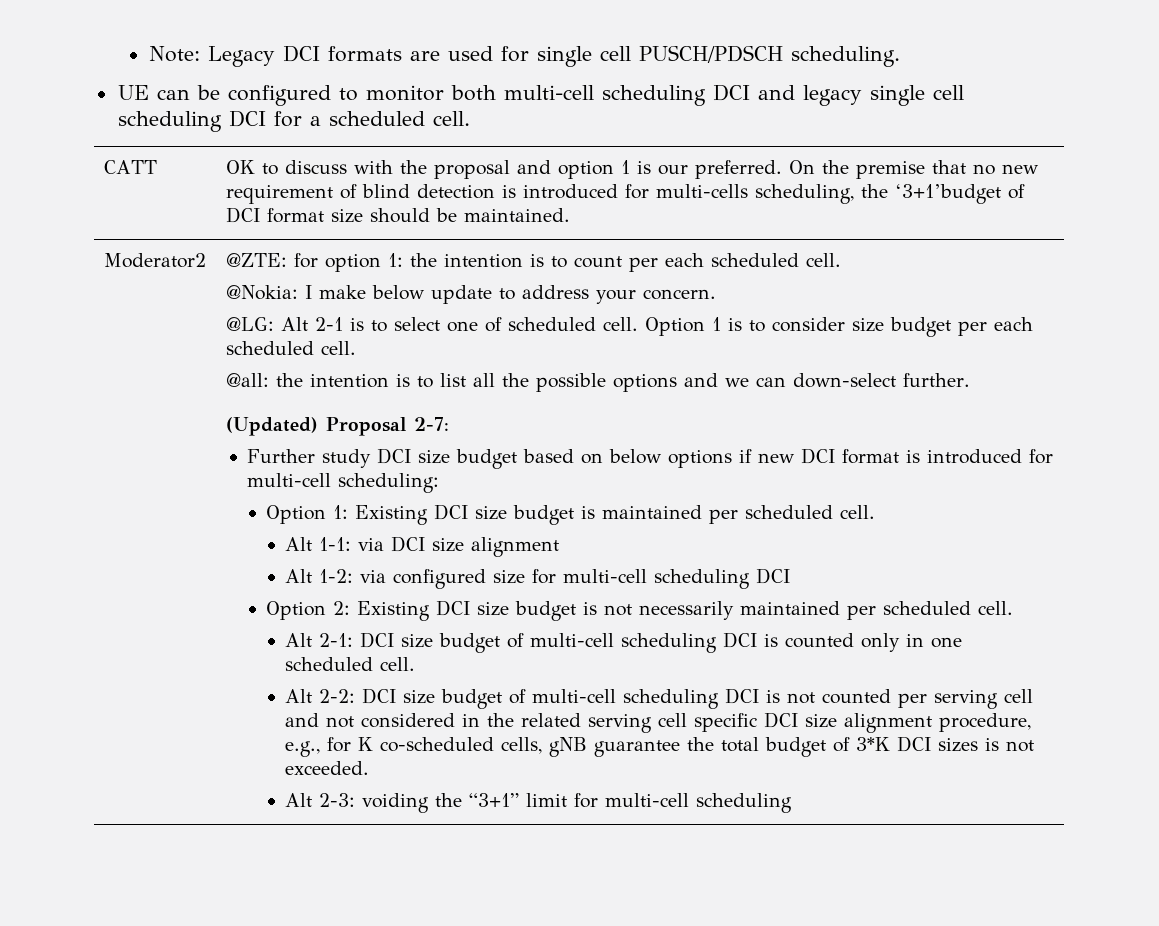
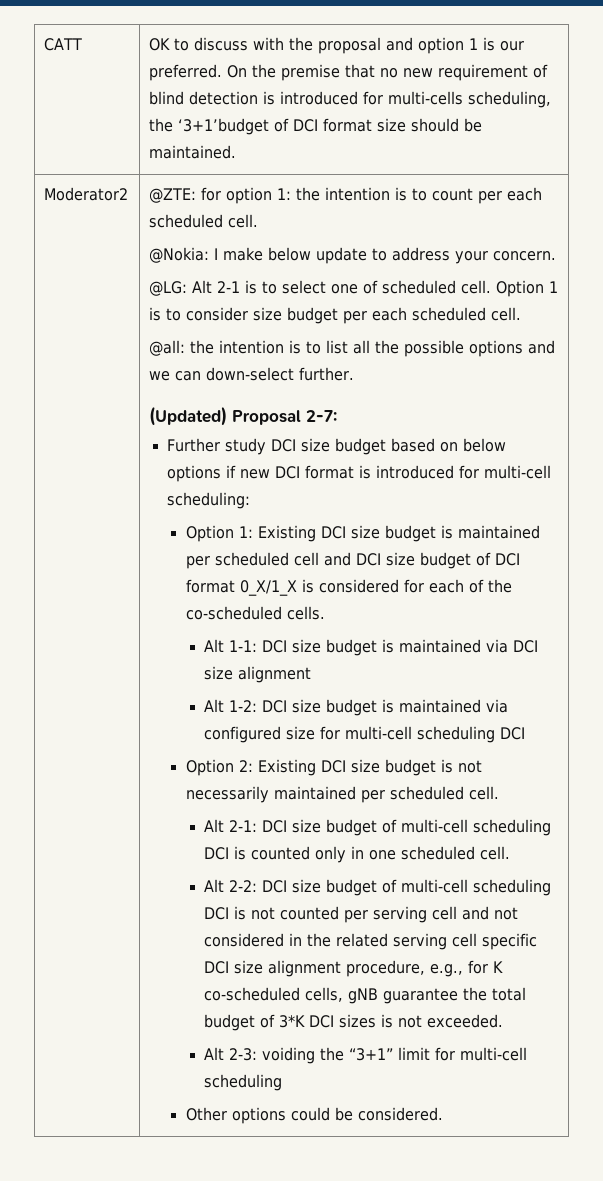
- Note: Legacy DCI formats are used for single cell PUSCH/PDSCH scheduling.
- UE can be configured to monitor both multi-cell scheduling DCI and legacy single cell scheduling DCI for a scheduled cell.
- Option 1: Existing DCI size budget is maintained per scheduled cell.
- Alt 1-1: via DCI size alignment
+ Option 1: Existing DCI size budget is maintained per scheduled cell and DCI size budget of DCI format 0_X/1_X is considered for each of the co-scheduled cells.
+ Alt 1-1: DCI size budget is maintained via DCI size alignment
- Alt 1-2: via configured size for multi-cell scheduling DCI
+ Alt 1-2: DCI size budget is maintained via configured size for multi-cell scheduling DCI
+ Other options could be considered.

